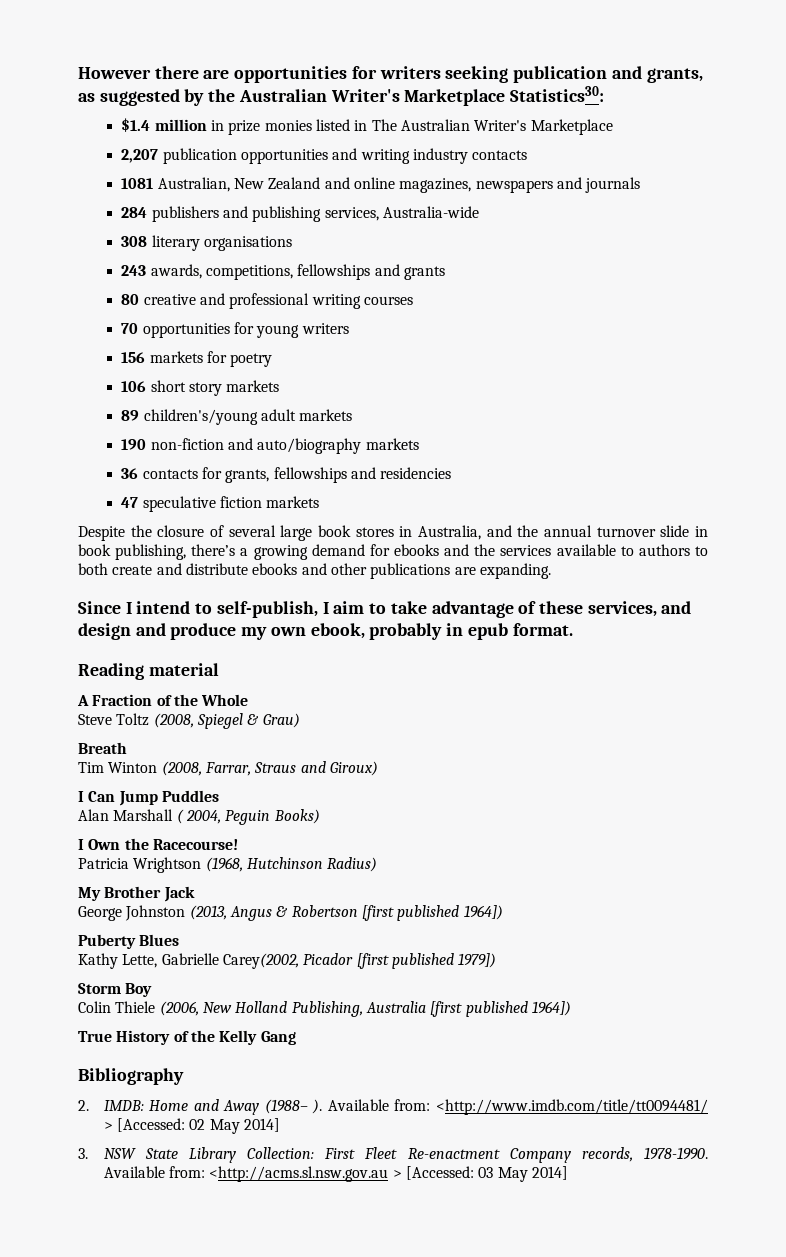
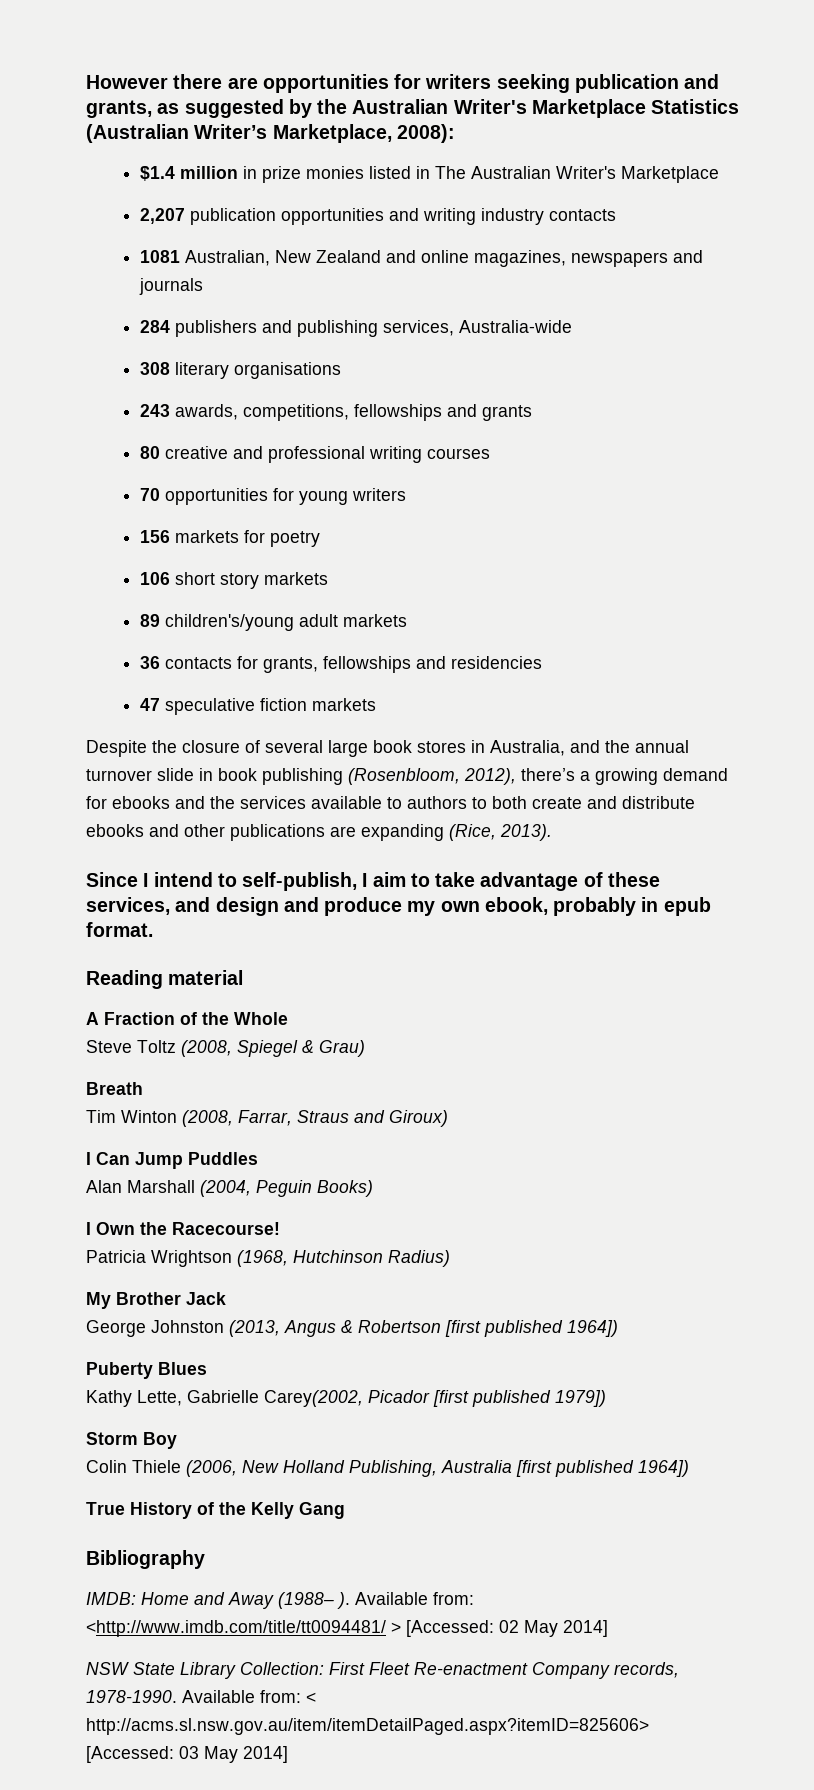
- However there are opportunities for writers seeking publication and grants, as suggested by the Australian Writer's Marketplace Statistics30:
+ However there are opportunities for writers seeking publication and grants, as suggested by the Australian Writer's Marketplace Statistics (Australian Writer’s Marketplace, 2008):
- 190 non-fiction and auto/biography markets
- Despite the closure of several large book stores in Australia, and the annual turnover slide in book publishing, there’s a growing demand for ebooks and the services available to authors to both create and distribute ebooks and other publications are expanding.
+ Despite the closure of several large book stores in Australia, and the annual turnover slide in book publishing (Rosenbloom, 2012), there’s a growing demand for ebooks and the services available to authors to both create and distribute ebooks and other publications are expanding (Rice, 2013).
- Alan Marshall ( 2004, Peguin Books)
+ Alan Marshall (2004, Peguin Books)
- 2. IMDB: Home and Away (1988– ).
+ IMDB: Home and Away (1988– ).
- 3. NSW State Library Collection: First Fleet Re-enactment Company records, 1978-1990.
+ NSW State Library Collection: First Fleet Re-enactment Company records, 1978-1990.
- Available from: <http://acms.sl.nsw.gov.au > [Accessed: 03 May 2014]
+ Available from: < http://acms.sl.nsw.gov.au/item/itemDetailPaged.aspx?itemID=825606> [Accessed: 03 May 2014]

